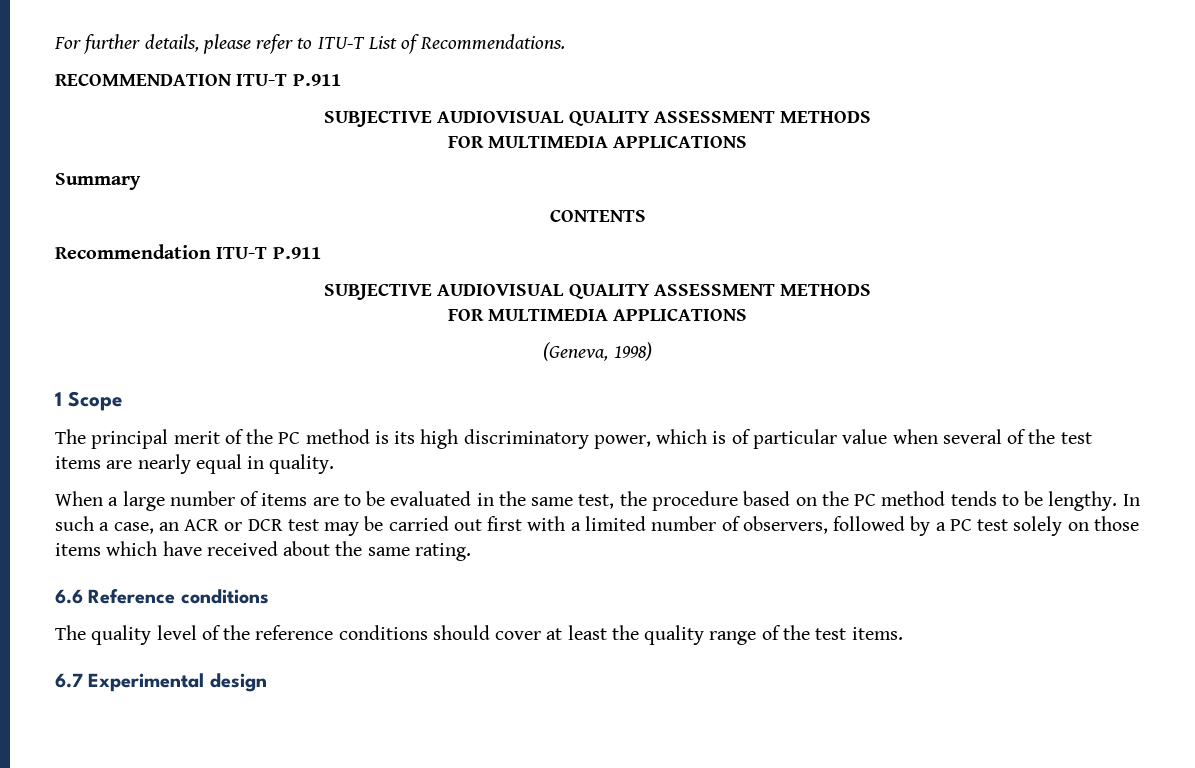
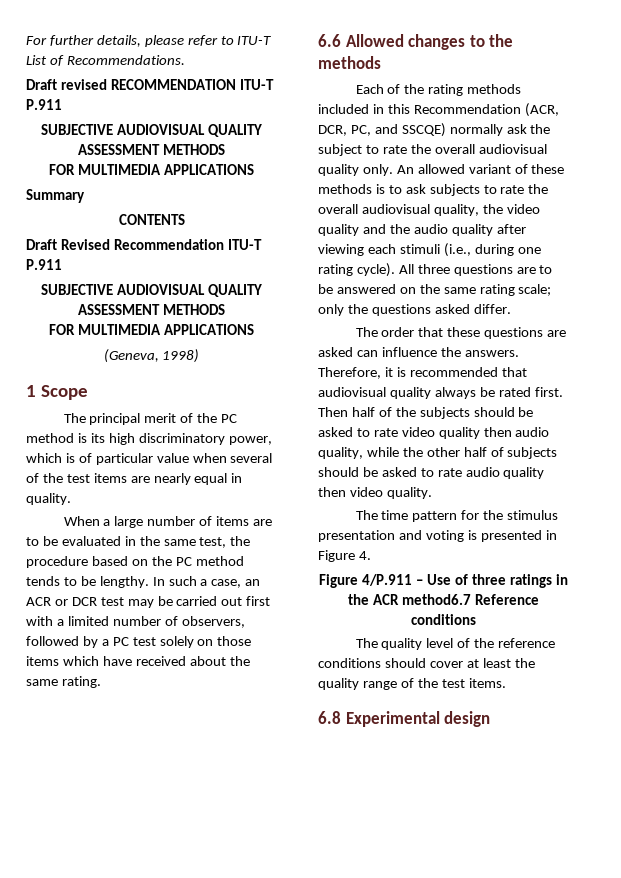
- RECOMMENDATION ITU-T P.911
+ Draft revised RECOMMENDATION ITU-T P.911
- Recommendation ITU-T P.911
+ Draft Revised Recommendation ITU-T P.911
- 6.6 Reference conditions
+ 6.6 Allowed changes to the methods
+ Each of the rating methods included in this Recommendation (ACR, DCR, PC, and SSCQE) normally ask the subject to rate the overall audiovisual quality only. An allowed variant of these methods is to ask subjects to rate the overall audiovisual quality, the video quality and the audio quality after viewing each stimuli (i.e., during one rating cycle). All three questions are to be answered on the same rating scale; only the questions asked differ.
+ The order that these questions are asked can influence the answers. Therefore, it is recommended that audiovisual quality always be rated first. Then half of the subjects should be asked to rate video quality then audio quality, while the other half of subjects should be asked to rate audio quality then video quality.
+ The time pattern for the stimulus presentation and voting is presented in Figure 4.
+ Figure 4/P.911 – Use of three ratings in the ACR method6.7 Reference conditions
- 6.7 Experimental design
+ 6.8 Experimental design

